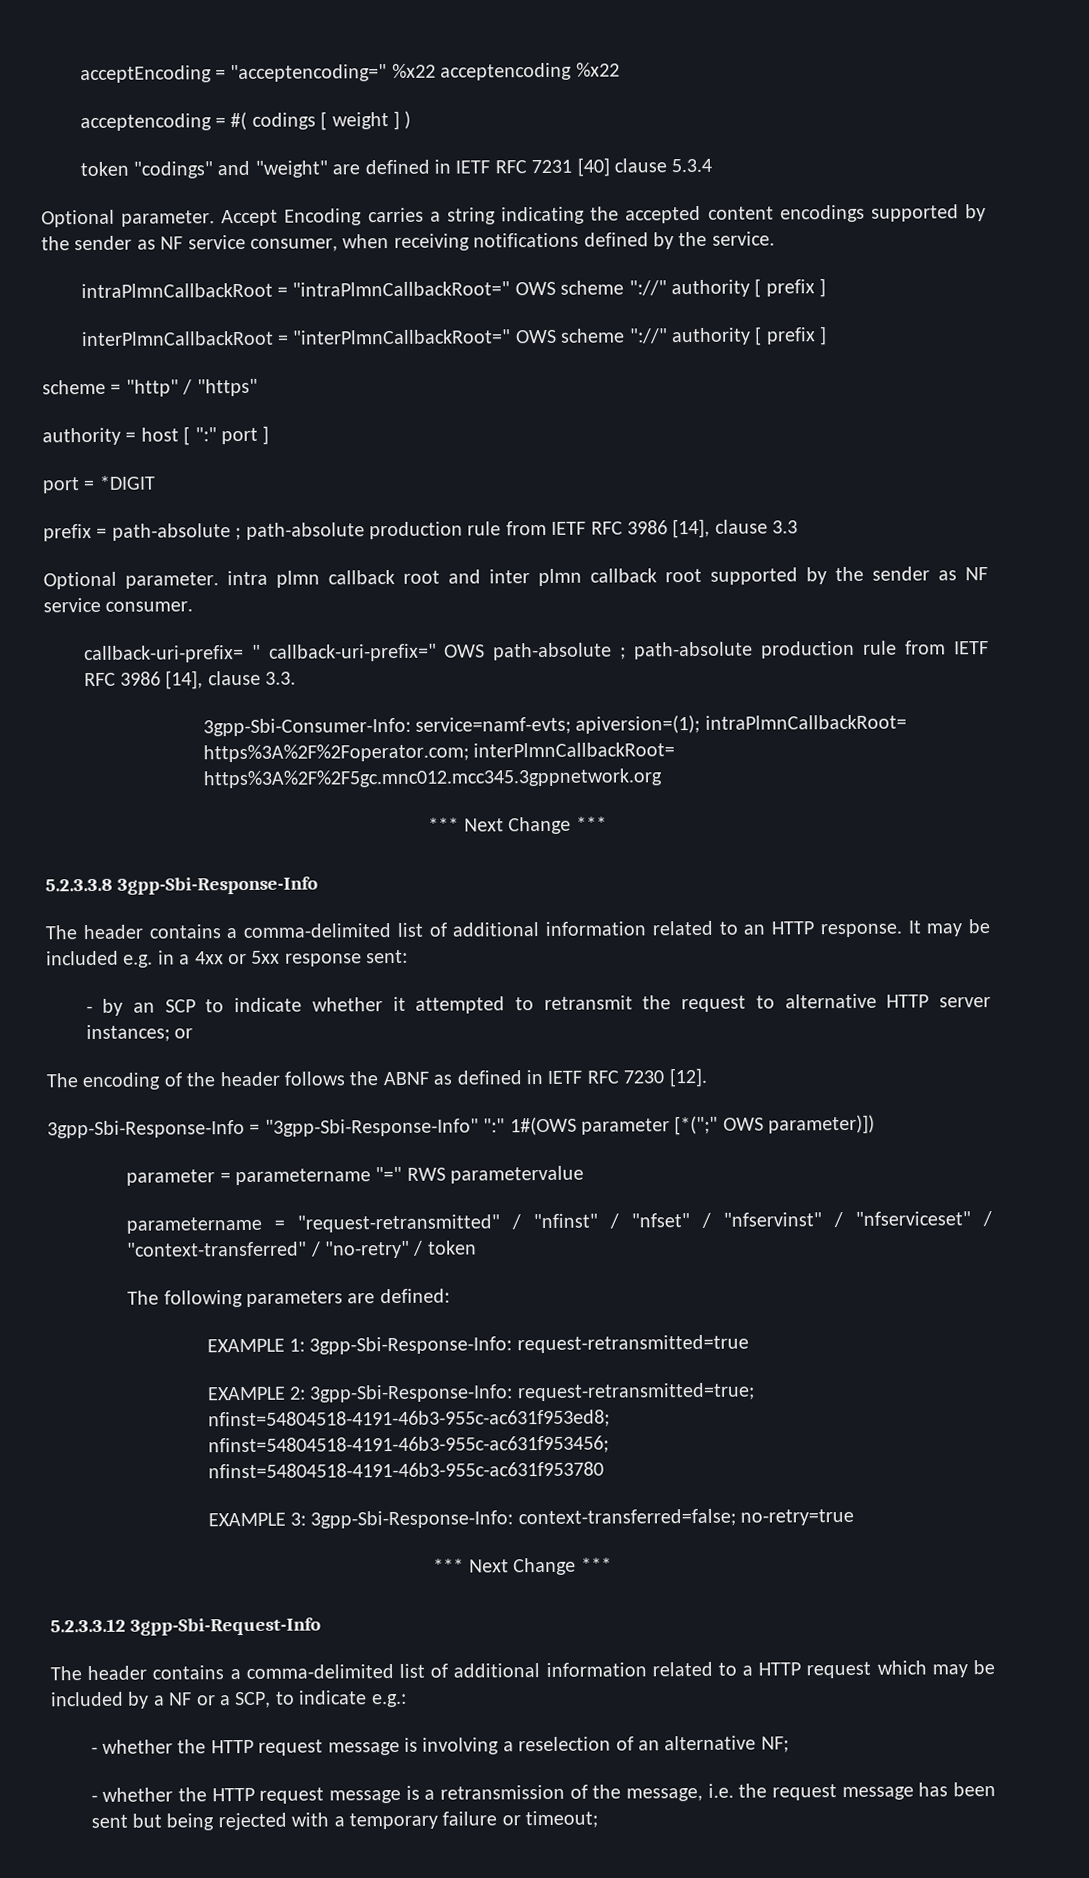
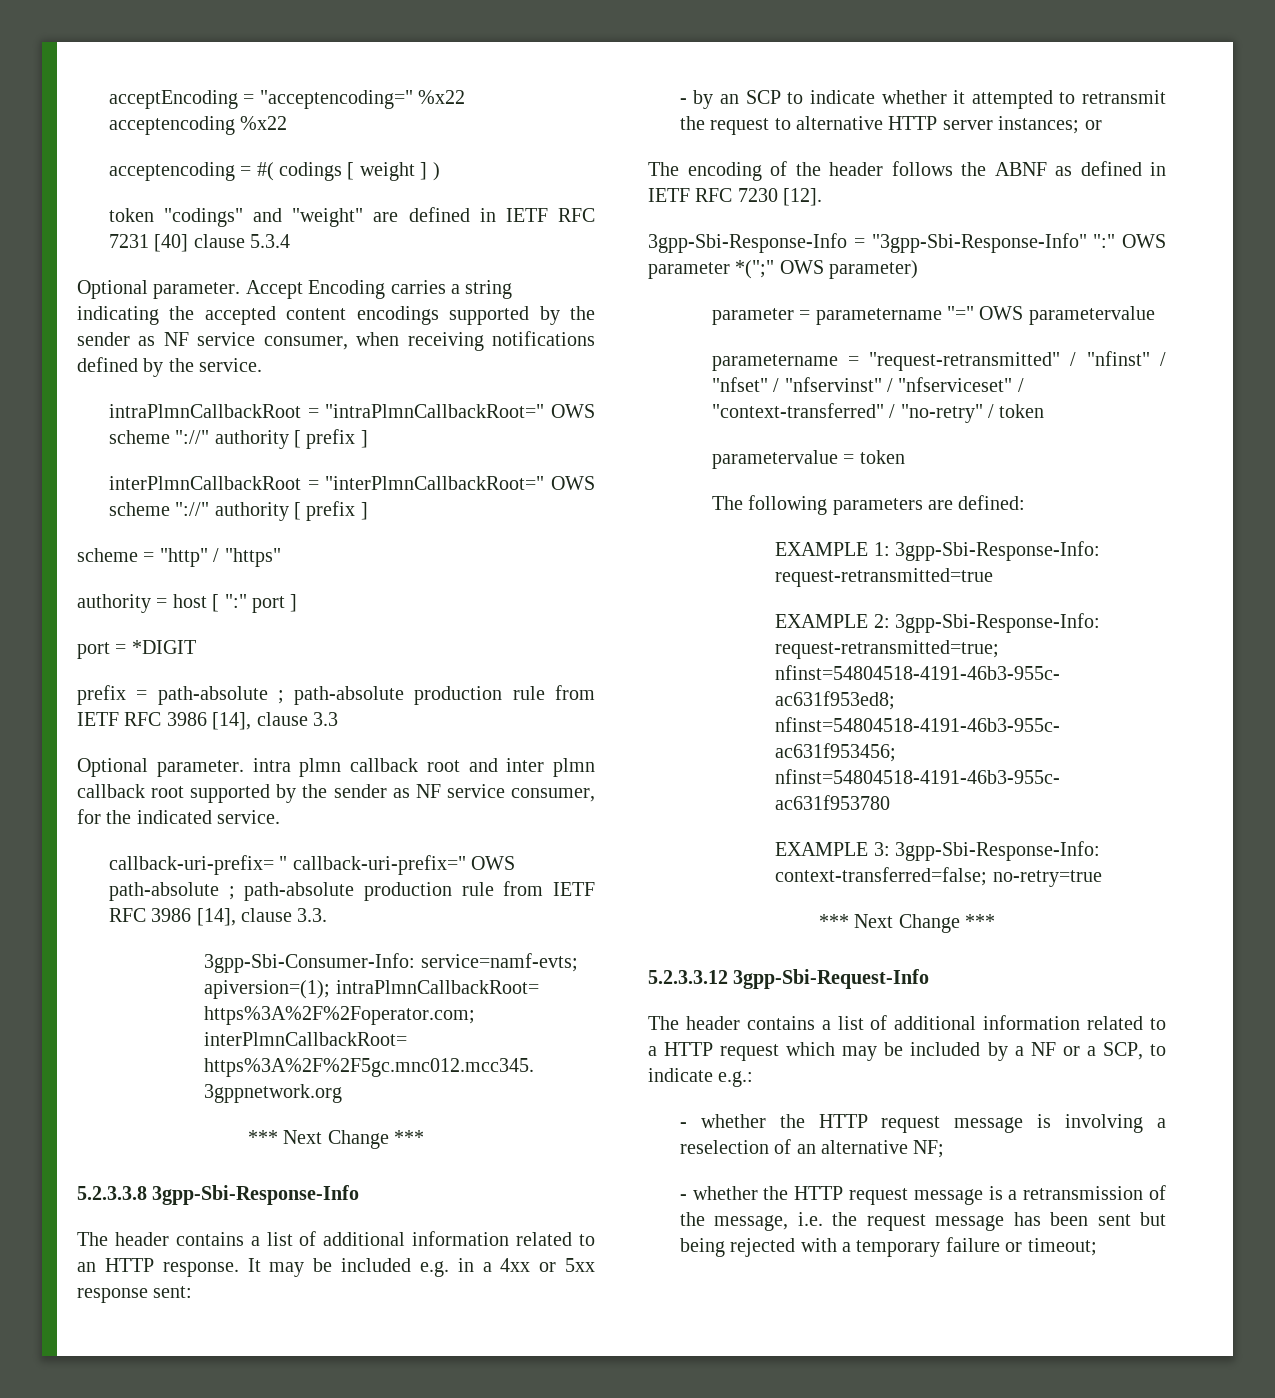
- Optional parameter. intra plmn callback root and inter plmn callback root supported by the sender as NF service consumer.
+ Optional parameter. intra plmn callback root and inter plmn callback root supported by the sender as NF service consumer, for the indicated service.
- The header contains a comma-delimited list of additional information related to an HTTP response.
+ The header contains a list of additional information related to an HTTP response.
- 3gpp-Sbi-Response-Info = "3gpp-Sbi-Response-Info" ":" 1#(OWS parameter [*(";" OWS parameter)])
+ 3gpp-Sbi-Response-Info = "3gpp-Sbi-Response-Info" ":" OWS parameter *(";" OWS parameter)
- parameter = parametername "=" RWS parametervalue
+ parameter = parametername "=" OWS parametervalue
+ parametervalue = token
- The header contains a comma-delimited list of additional information related to a HTTP request which may be included by a NF or a SCP, to indicate e.g.:
+ The header contains a list of additional information related to a HTTP request which may be included by a NF or a SCP, to indicate e.g.:

